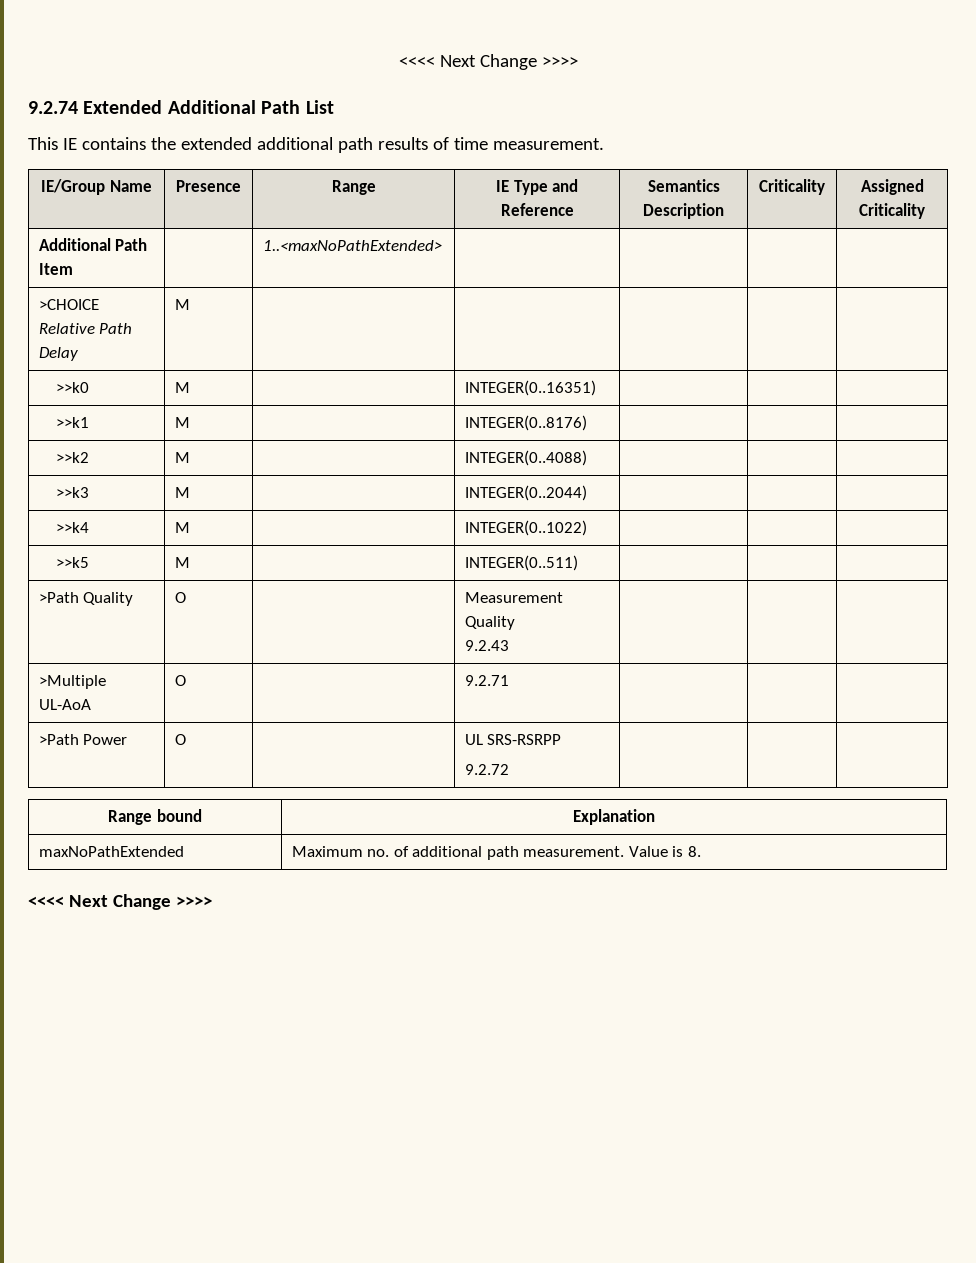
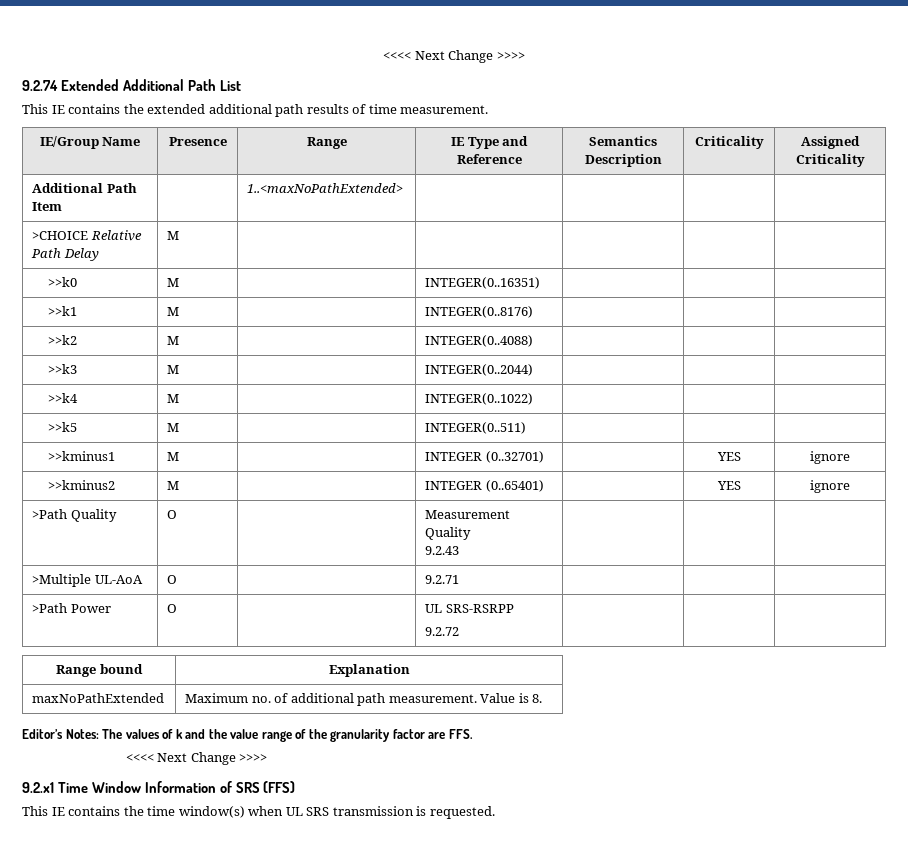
+ >>kminus1 | M | | INTEGER (0..32701) | | YES | ignore
+ >>kminus2 | M | | INTEGER (0..65401) | | YES | ignore
  maxNoPathExtended | Maximum no. of additional path measurement. Value is 8.
+ Editor’s Notes: The values of k and the value range of the granularity factor are FFS.
  <<<< Next Change >>>>
+ 9.2.x1 Time Window Information of SRS (FFS)
+ This IE contains the time window(s) when UL SRS transmission is requested.

